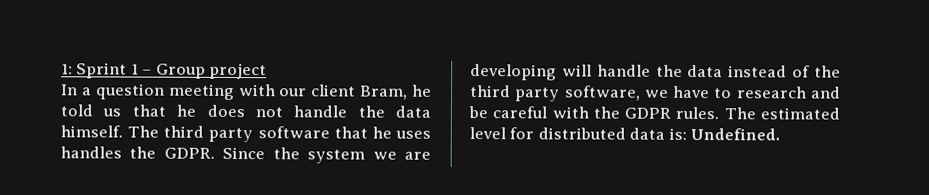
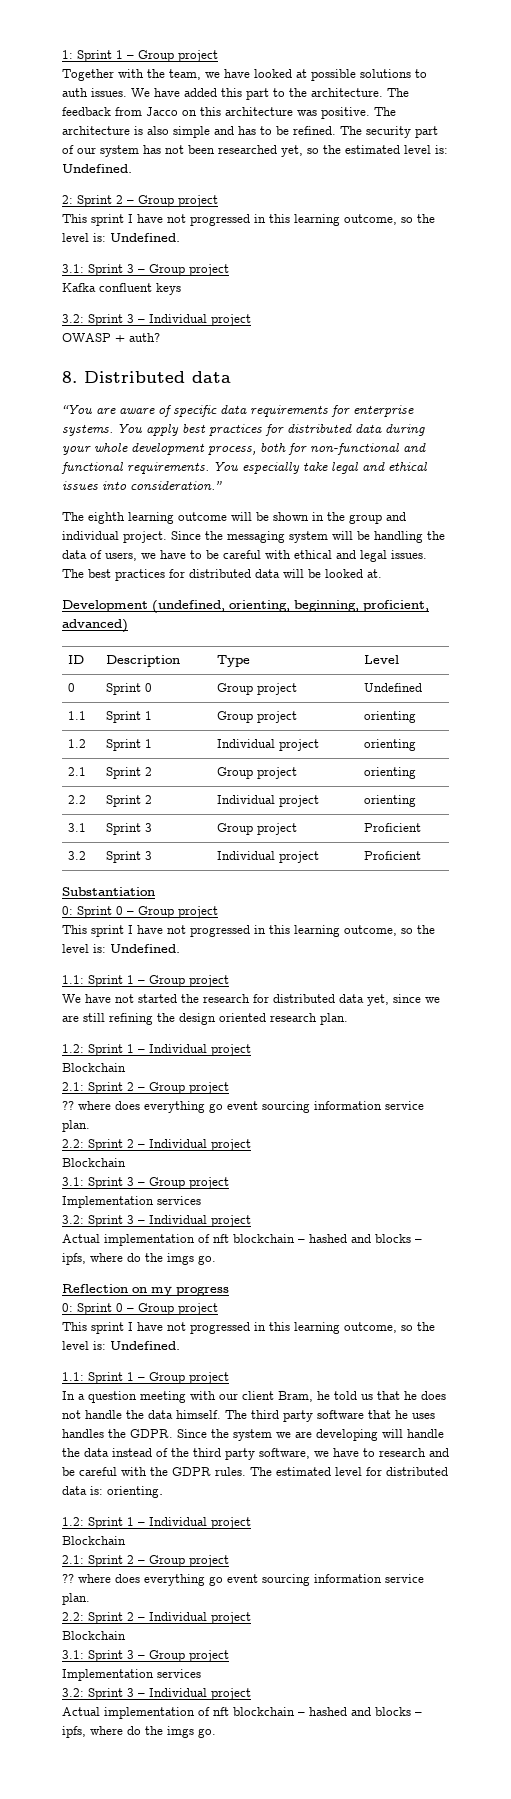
+ Together with the team, we have looked at possible solutions to auth issues. We have added this part to the architecture. The feedback from Jacco on this architecture was positive. The architecture is also simple and has to be refined. The security part of our system has not been researched yet, so the estimated level is: Undefined.
+ 2: Sprint 2 – Group project
+ This sprint I have not progressed in this learning outcome, so the level is: Undefined.
+ 3.1: Sprint 3 – Group project
+ Kafka confluent keys
+ 3.2: Sprint 3 – Individual project
+ OWASP + auth?
+ 8. Distributed data
+ “You are aware of specific data requirements for enterprise systems. You apply best practices for distributed data during your whole development process, both for non-functional and functional requirements. You especially take legal and ethical issues into consideration.”
+ The eighth learning outcome will be shown in the group and individual project. Since the messaging system will be handling the data of users, we have to be careful with ethical and legal issues. The best practices for distributed data will be looked at.
+ Development (undefined, orienting, beginning, proficient, advanced)
+ ID | Description | Type | Level
+ 0 | Sprint 0 | Group project | Undefined
+ 1.1 | Sprint 1 | Group project | orienting
+ 1.2 | Sprint 1 | Individual project | orienting
+ 2.1 | Sprint 2 | Group project | orienting
+ 2.2 | Sprint 2 | Individual project | orienting
+ 3.1 | Sprint 3 | Group project | Proficient
+ 3.2 | Sprint 3 | Individual project | Proficient
+ Substantiation
+ 0: Sprint 0 – Group project
+ This sprint I have not progressed in this learning outcome, so the level is: Undefined.
+ 1.1: Sprint 1 – Group project
+ We have not started the research for distributed data yet, since we are still refining the design oriented research plan.
+ 1.2: Sprint 1 – Individual project
+ Blockchain
+ 2.1: Sprint 2 – Group project
+ ?? where does everything go event sourcing information service plan.
+ 2.2: Sprint 2 – Individual project
+ Blockchain
+ 3.1: Sprint 3 – Group project
+ Implementation services
+ 3.2: Sprint 3 – Individual project
+ Actual implementation of nft blockchain – hashed and blocks – ipfs, where do the imgs go.
+ Reflection on my progress
+ 0: Sprint 0 – Group project
+ This sprint I have not progressed in this learning outcome, so the level is: Undefined.
+ 1.1: Sprint 1 – Group project
- The estimated level for distributed data is: Undefined.
+ The estimated level for distributed data is: orienting.
+ 1.2: Sprint 1 – Individual project
+ Blockchain
+ 2.1: Sprint 2 – Group project
+ ?? where does everything go event sourcing information service plan.
+ 2.2: Sprint 2 – Individual project
+ Blockchain
+ 3.1: Sprint 3 – Group project
+ Implementation services
+ 3.2: Sprint 3 – Individual project
+ Actual implementation of nft blockchain – hashed and blocks – ipfs, where do the imgs go.

